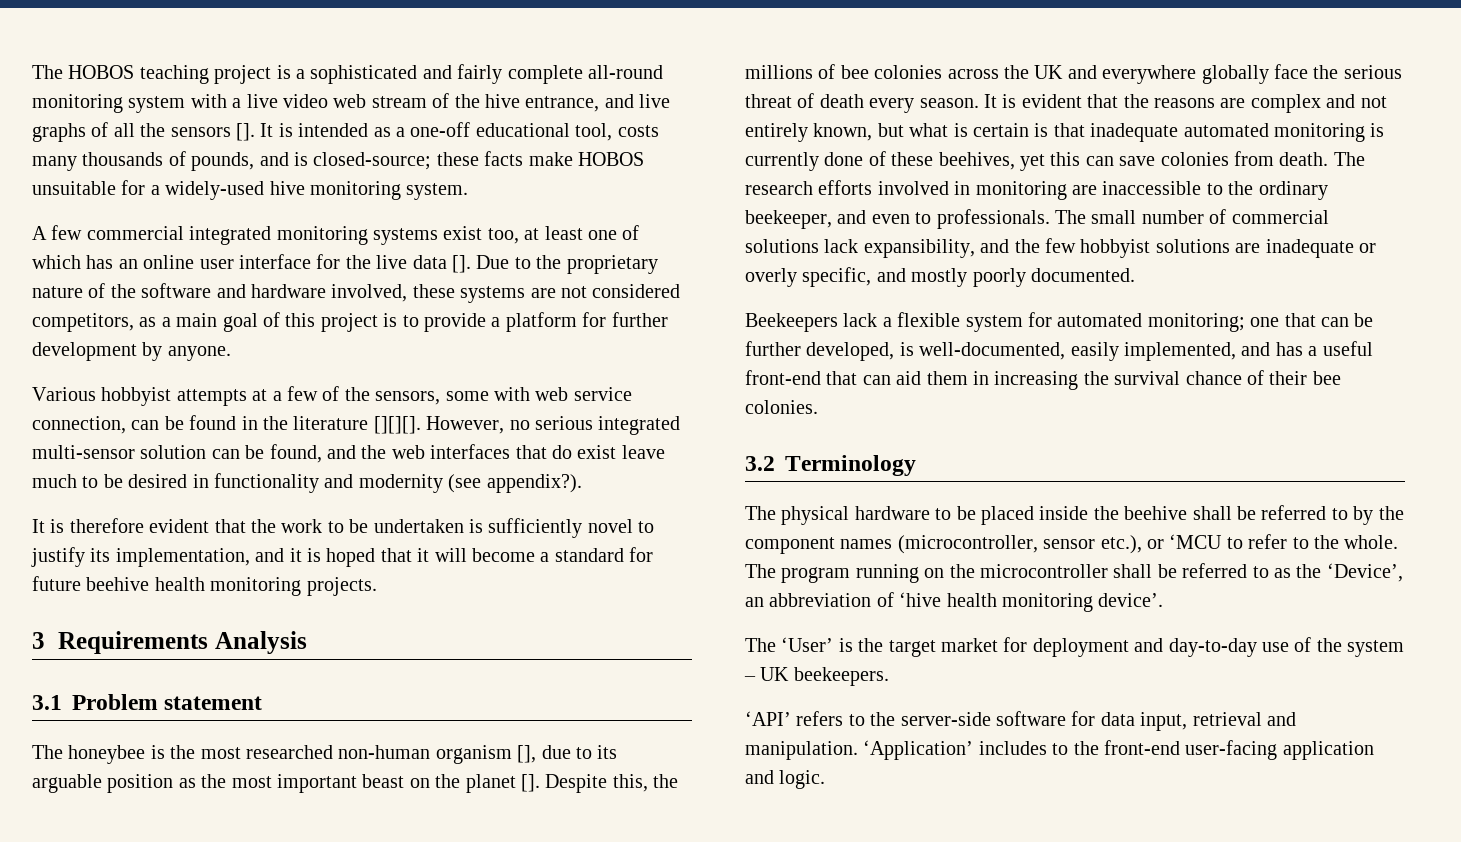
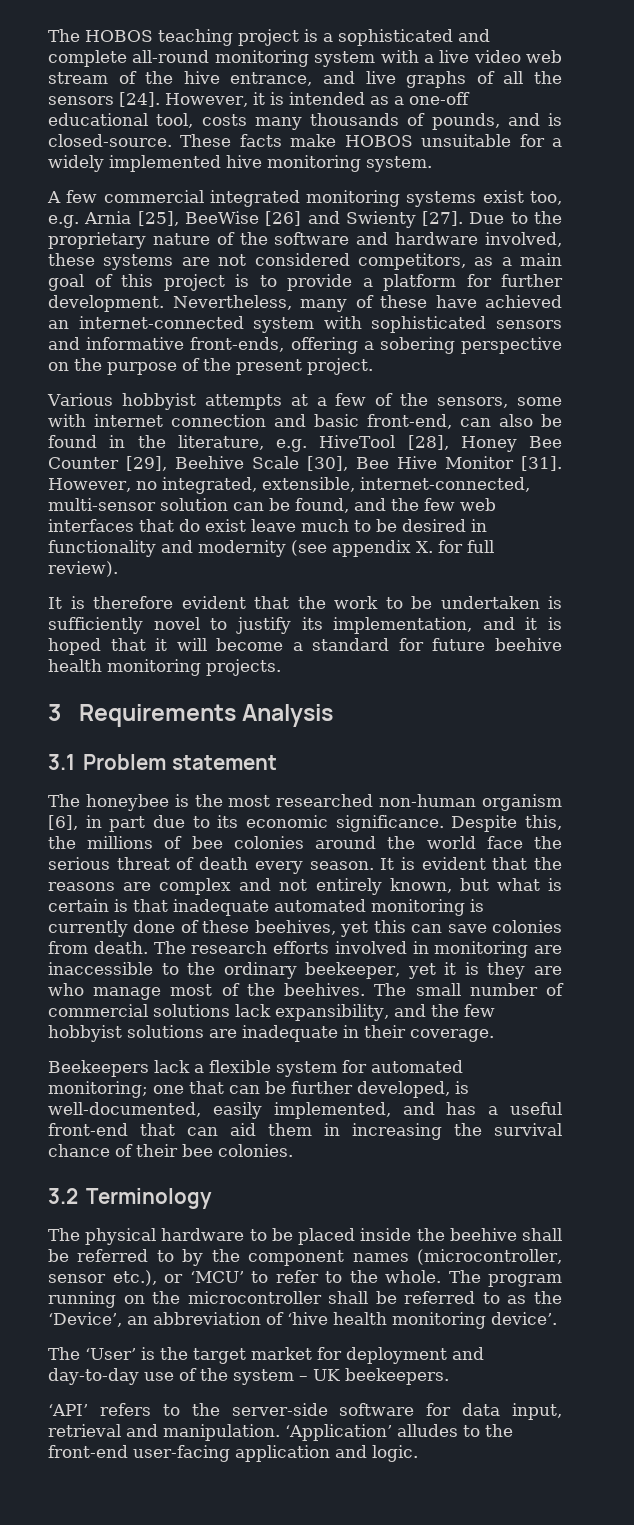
- The HOBOS teaching project is a sophisticated and fairly complete all-round monitoring system with a live video web stream of the hive entrance, and live graphs of all the sensors []. It is intended as a one-off educational tool, costs many thousands of pounds, and is closed-source; these facts make HOBOS unsuitable for a widely-used hive monitoring system.
+ The HOBOS teaching project is a sophisticated and complete all-round monitoring system with a live video web stream of the hive entrance, and live graphs of all the sensors [24]. However, it is intended as a one-off educational tool, costs many thousands of pounds, and is closed-source. These facts make HOBOS unsuitable for a widely implemented hive monitoring system.
- A few commercial integrated monitoring systems exist too, at least one of which has an online user interface for the live data [].
+ A few commercial integrated monitoring systems exist too, e.g. Arnia [25], BeeWise [26] and Swienty [27].
- Due to the proprietary nature of the software and hardware involved, these systems are not considered competitors, as a main goal of this project is to provide a platform for further development by anyone.
+ Due to the proprietary nature of the software and hardware involved, these systems are not considered competitors, as a main goal of this project is to provide a platform for further development. Nevertheless, many of these have achieved an internet-connected system with sophisticated sensors and informative front-ends, offering a sobering perspective on the purpose of the present project.
- Various hobbyist attempts at a few of the sensors, some with web service connection, can be found in the literature [][][]. However, no serious integrated multi-sensor solution can be found, and the web interfaces that do exist leave much to be desired in functionality and modernity (see appendix?).
+ Various hobbyist attempts at a few of the sensors, some with internet connection and basic front-end, can also be found in the literature, e.g. HiveTool [28], Honey Bee Counter [29], Beehive Scale [30], Bee Hive Monitor [31]. However, no integrated, extensible, internet-connected, multi-sensor solution can be found, and the few web interfaces that do exist leave much to be desired in functionality and modernity (see appendix X. for full review).
- The honeybee is the most researched non-human organism [], due to its arguable position as the most important beast on the planet [].
+ The honeybee is the most researched non-human organism [6], in part due to its economic significance.
- Despite this, the millions of bee colonies across the UK and everywhere globally face the serious threat of death every season.
+ Despite this, the millions of bee colonies around the world face the serious threat of death every season.
- The research efforts involved in monitoring are inaccessible to the ordinary beekeeper, and even to professionals.
+ The research efforts involved in monitoring are inaccessible to the ordinary beekeeper, yet it is they are who manage most of the beehives.
- The small number of commercial solutions lack expansibility, and the few hobbyist solutions are inadequate or overly specific, and mostly poorly documented.
+ The small number of commercial solutions lack expansibility, and the few hobbyist solutions are inadequate in their coverage.
- The physical hardware to be placed inside the beehive shall be referred to by the component names (microcontroller, sensor etc.), or ‘MCU to refer to the whole.
+ The physical hardware to be placed inside the beehive shall be referred to by the component names (microcontroller, sensor etc.), or ‘MCU’ to refer to the whole.
- ‘Application’ includes to the front-end user-facing application and logic.
+ ‘Application’ alludes to the front-end user-facing application and logic.

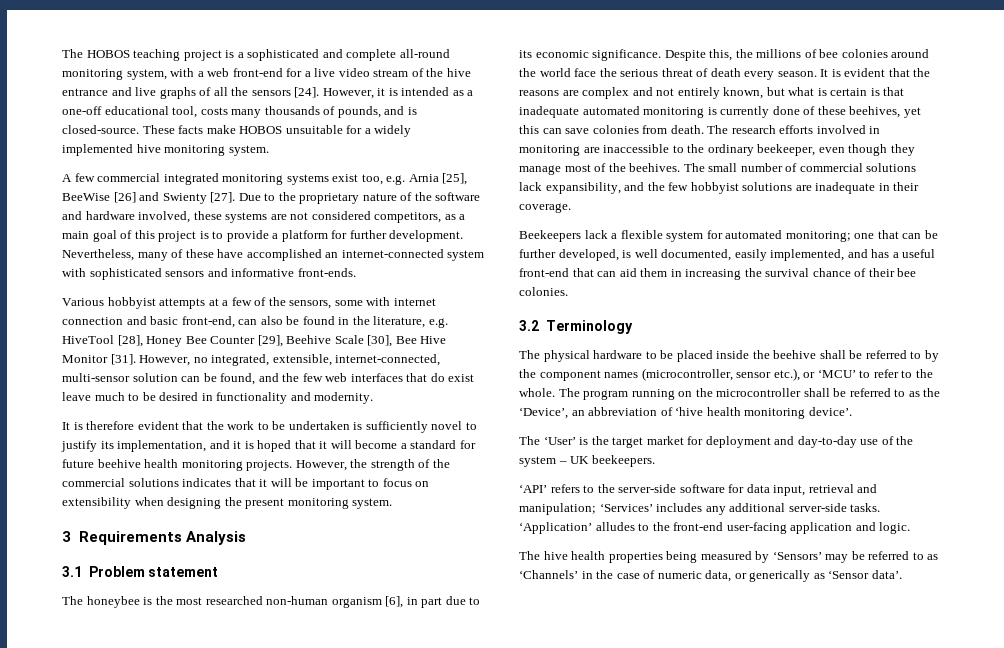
- The HOBOS teaching project is a sophisticated and complete all-round monitoring system with a live video web stream of the hive entrance, and live graphs of all the sensors [24].
+ The HOBOS teaching project is a sophisticated and complete all-round monitoring system, with a web front-end for a live video stream of the hive entrance and live graphs of all the sensors [24].
- Nevertheless, many of these have achieved an internet-connected system with sophisticated sensors and informative front-ends, offering a sobering perspective on the purpose of the present project.
+ Nevertheless, many of these have accomplished an internet-connected system with sophisticated sensors and informative front-ends.
- However, no integrated, extensible, internet-connected, multi-sensor solution can be found, and the few web interfaces that do exist leave much to be desired in functionality and modernity (see appendix X. for full review).
+ However, no integrated, extensible, internet-connected, multi-sensor solution can be found, and the few web interfaces that do exist leave much to be desired in functionality and modernity.
+ However, the strength of the commercial solutions indicates that it will be important to focus on extensibility when designing the present monitoring system.
- The research efforts involved in monitoring are inaccessible to the ordinary beekeeper, yet it is they are who manage most of the beehives.
+ The research efforts involved in monitoring are inaccessible to the ordinary beekeeper, even though they manage most of the beehives.
- Beekeepers lack a flexible system for automated monitoring; one that can be further developed, is well-documented, easily implemented, and has a useful front-end that can aid them in increasing the survival chance of their bee colonies.
+ Beekeepers lack a flexible system for automated monitoring; one that can be further developed, is well documented, easily implemented, and has a useful front-end that can aid them in increasing the survival chance of their bee colonies.
- ‘API’ refers to the server-side software for data input, retrieval and manipulation.
+ ‘API’ refers to the server-side software for data input, retrieval and manipulation; ‘Services’ includes any additional server-side tasks.
+ The hive health properties being measured by ‘Sensors’ may be referred to as ‘Channels’ in the case of numeric data, or generically as ‘Sensor data’.

